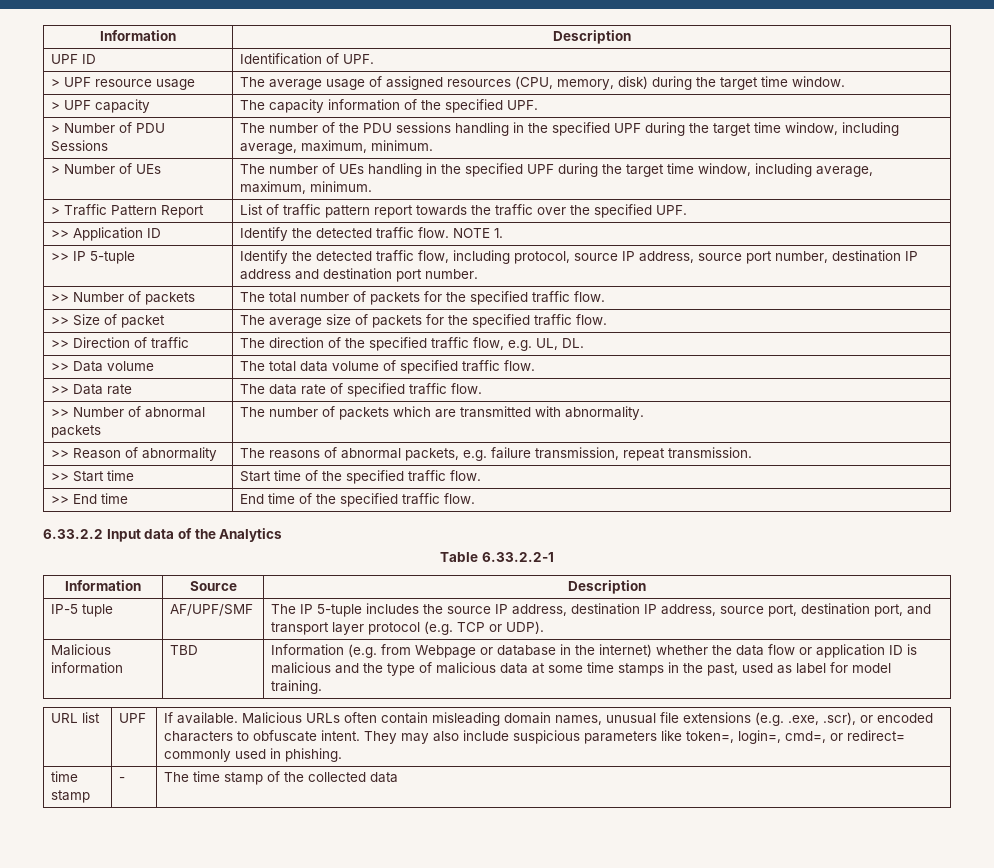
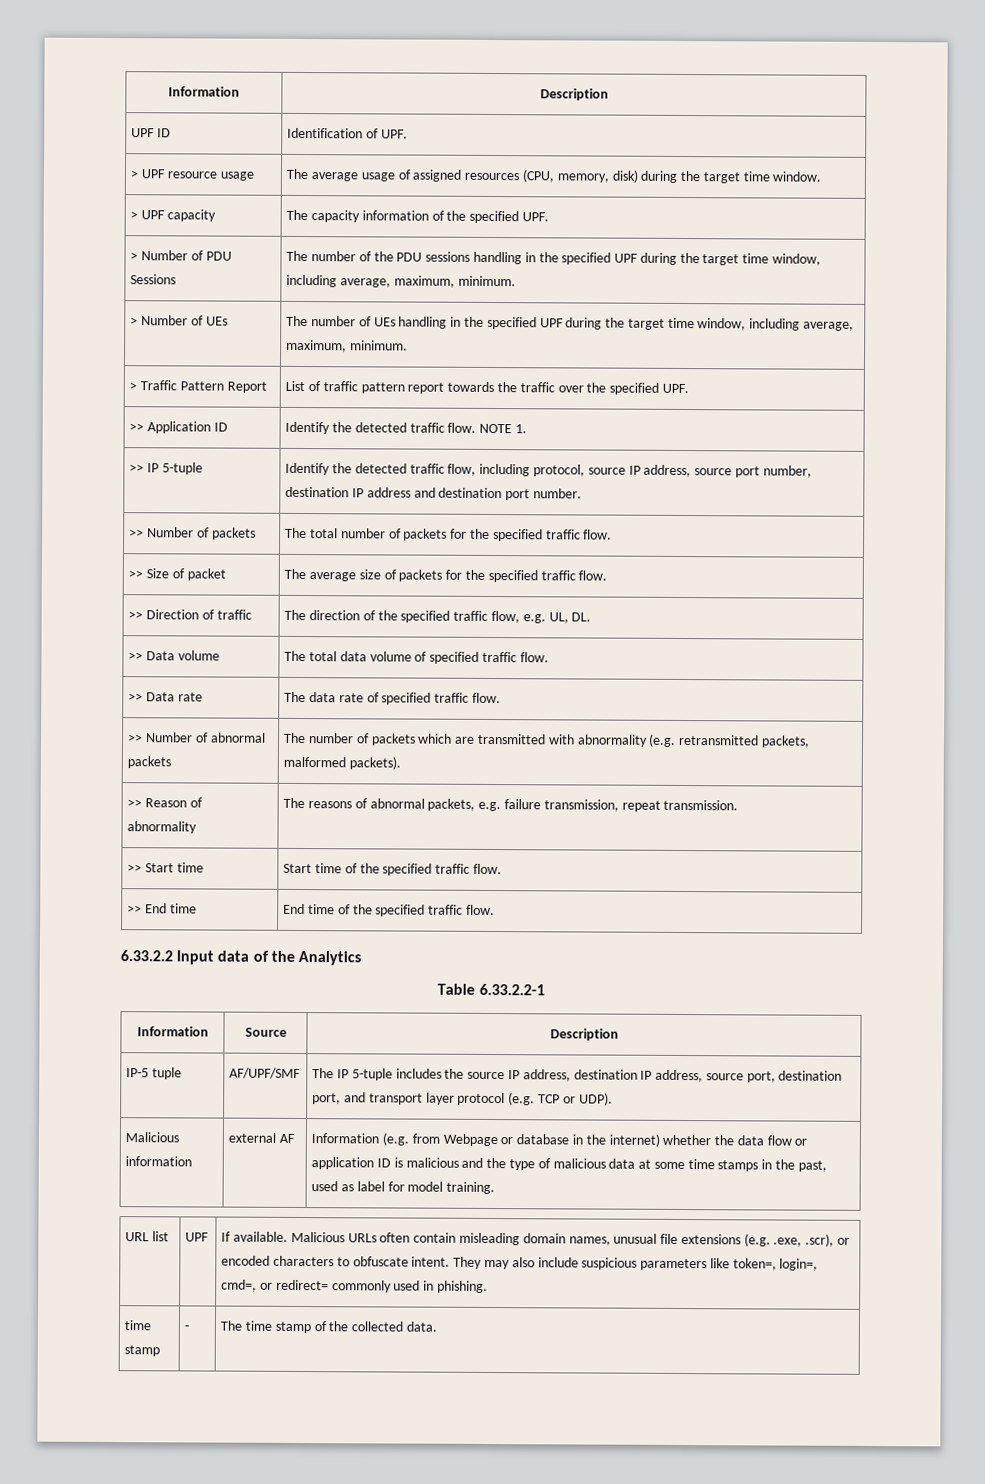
- >> Number of abnormal packets | The number of packets which are transmitted with abnormality.
+ >> Number of abnormal packets | The number of packets which are transmitted with abnormality (e.g. retransmitted packets, malformed packets).
- TBD
+ external AF
- time stamp | - | The time stamp of the collected data
+ time stamp | - | The time stamp of the collected data.

